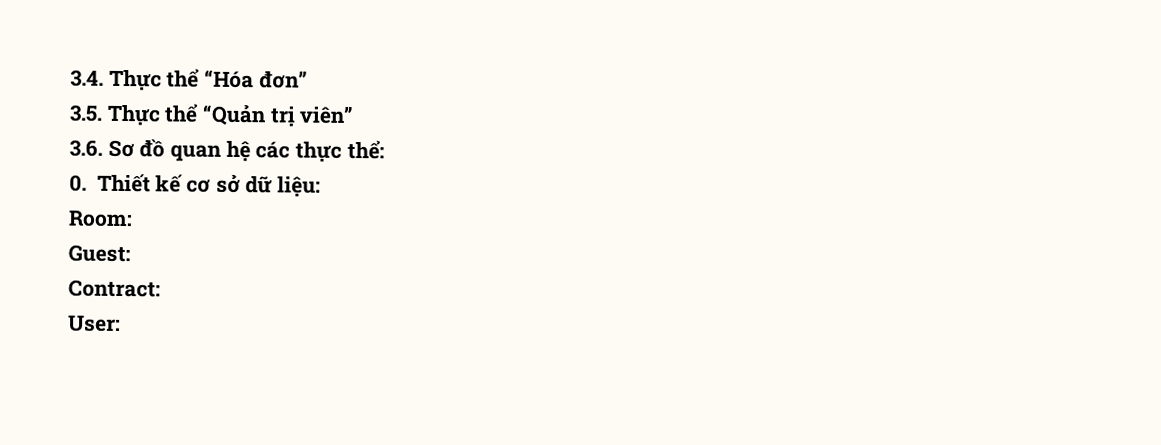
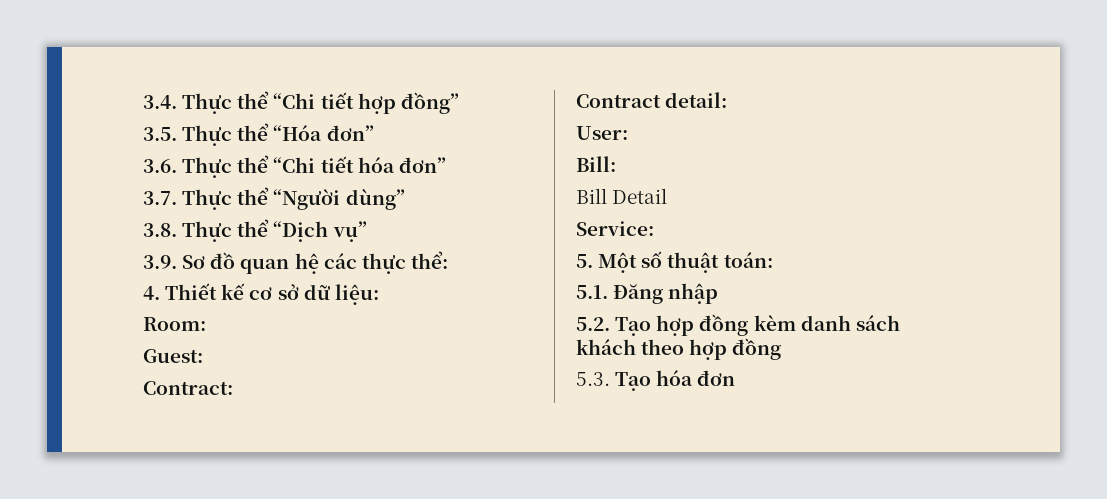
- 3.4. Thực thể “Hóa đơn”
+ 3.4. Thực thể “Chi tiết hợp đồng”
+ 3.5. Thực thể “Hóa đơn”
- 3.5. Thực thể “Quản trị viên”
- 3.6. Sơ đồ quan hệ các thực thể:
+ 3.6. Thực thể “Chi tiết hóa đơn”
+ 3.7. Thực thể “Người dùng”
+ 3.8. Thực thể “Dịch vụ”
+ 3.9. Sơ đồ quan hệ các thực thể:
- 0. Thiết kế cơ sở dữ liệu:
+ 4. Thiết kế cơ sở dữ liệu:
+ Contract detail:
+ Bill:
+ Bill Detail
+ Service:
+ 5. Một số thuật toán:
+ 5.1. Đăng nhập
+ 5.2. Tạo hợp đồng kèm danh sách khách theo hợp đồng
+ 5.3. Tạo hóa đơn

